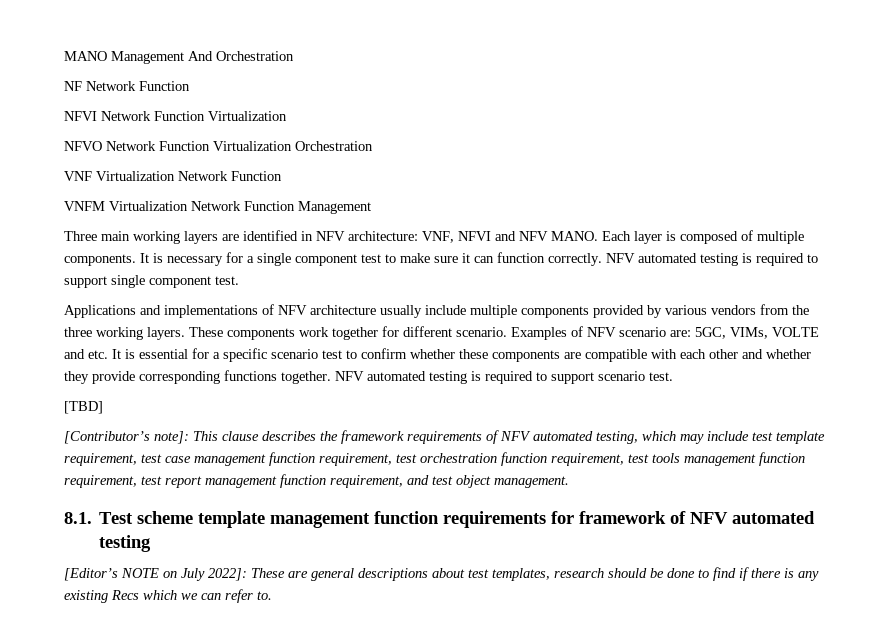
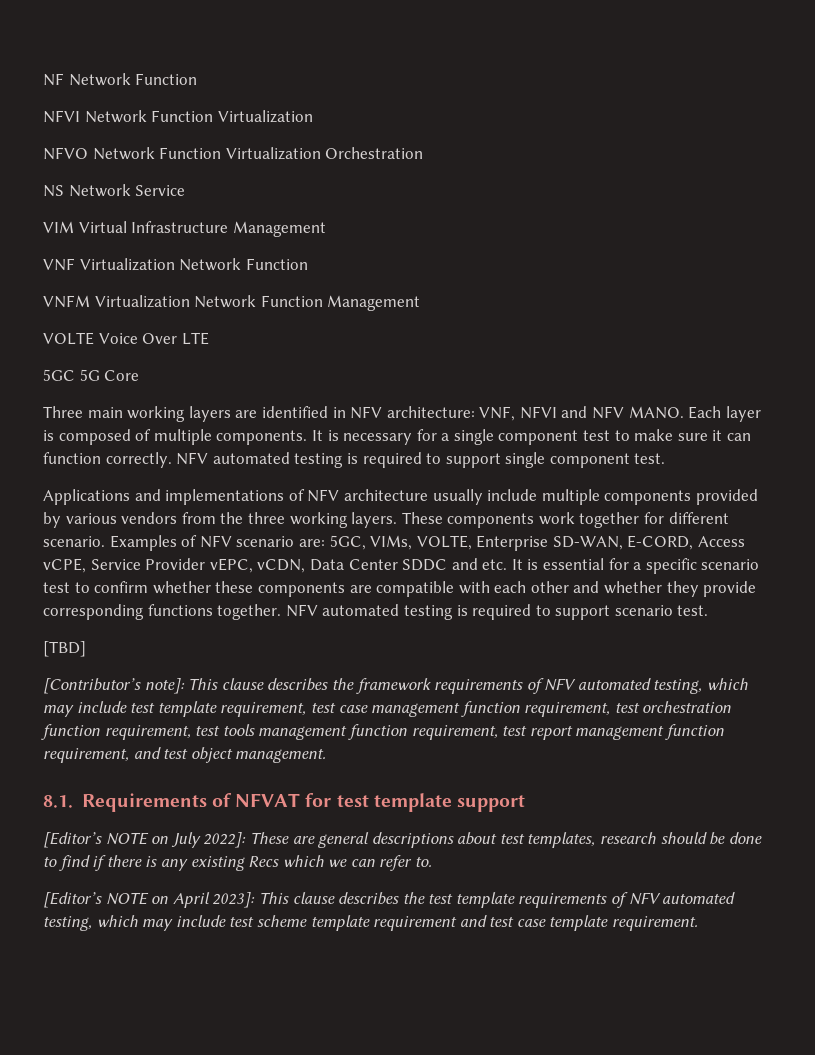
- MANO Management And Orchestration
+ NS Network Service
+ VIM Virtual Infrastructure Management
+ VOLTE Voice Over LTE
+ 5GC 5G Core
- Examples of NFV scenario are: 5GC, VIMs, VOLTE and etc. It is essential for a specific scenario test to confirm whether these components are compatible with each other and whether they provide corresponding functions together.
+ Examples of NFV scenario are: 5GC, VIMs, VOLTE, Enterprise SD-WAN, E-CORD, Access vCPE, Service Provider vEPC, vCDN, Data Center SDDC and etc. It is essential for a specific scenario test to confirm whether these components are compatible with each other and whether they provide corresponding functions together.
- 8.1. Test scheme template management function requirements for framework of NFV automated testing
+ 8.1. Requirements of NFVAT for test template support
+ [Editor’s NOTE on April 2023]: This clause describes the test template requirements of NFV automated testing, which may include test scheme template requirement and test case template requirement.

